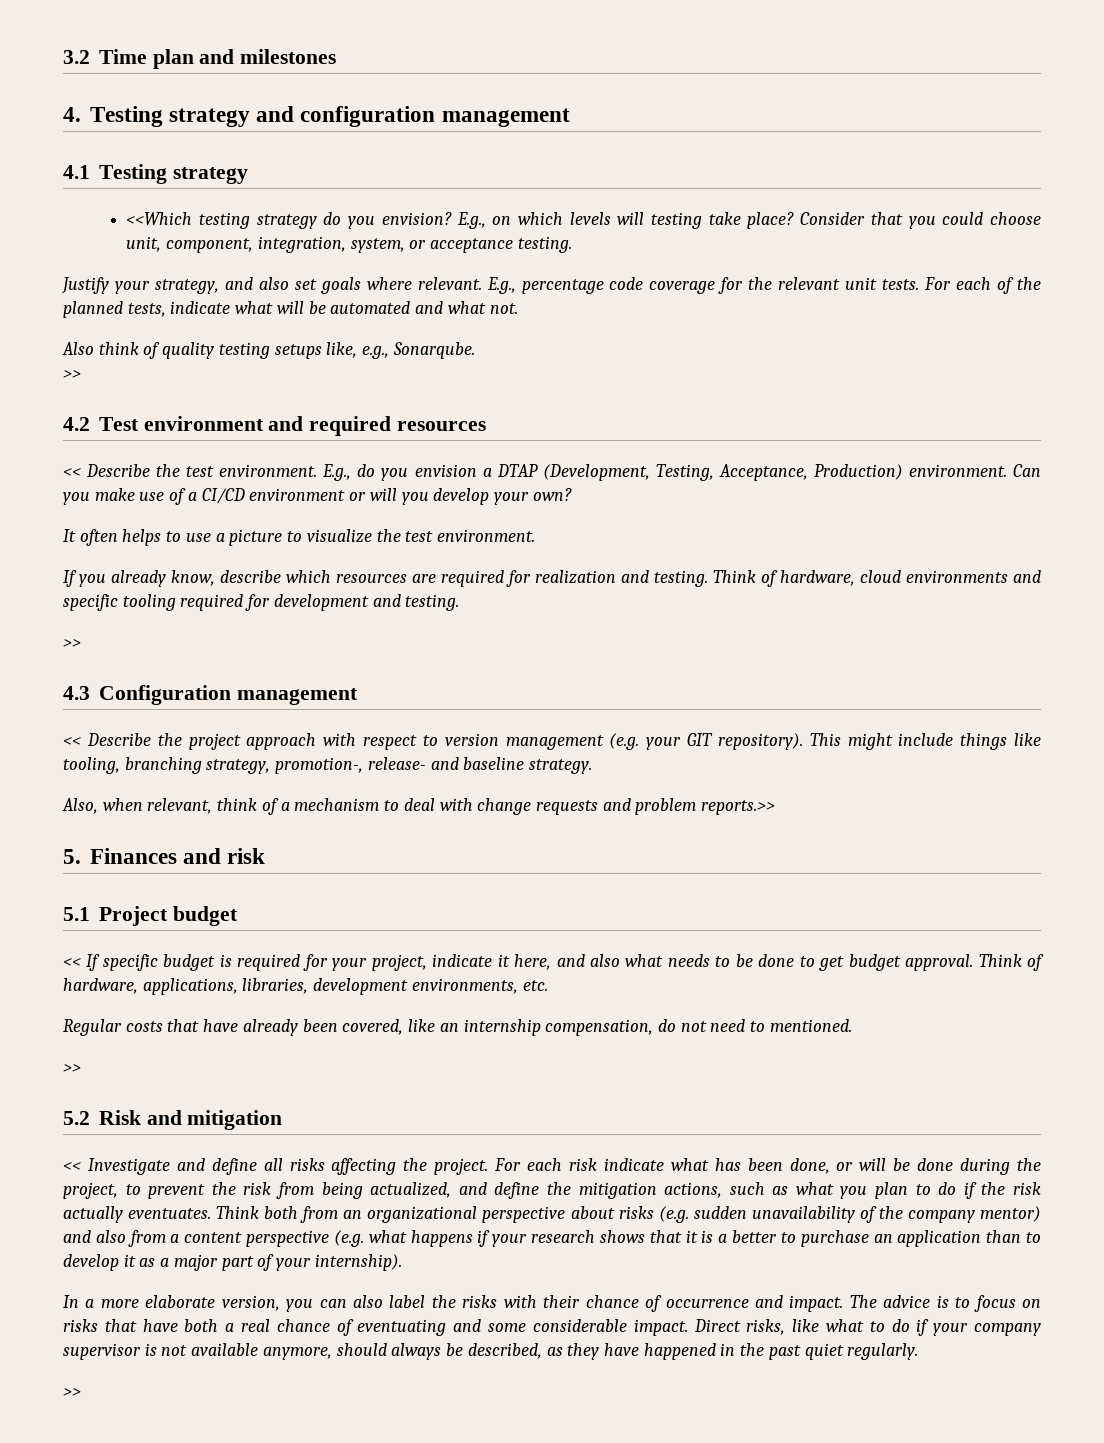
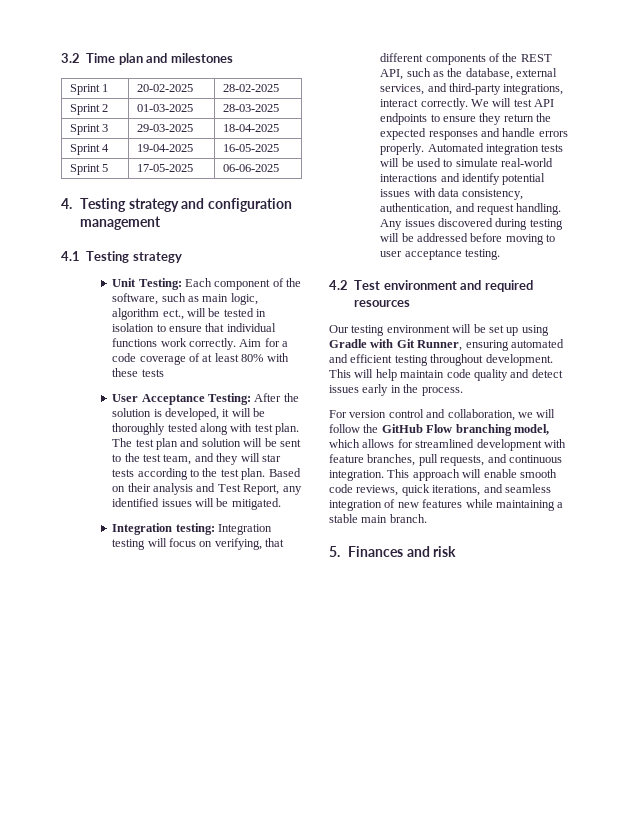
+ Sprint 1 | 20-02-2025 | 28-02-2025
+ Sprint 2 | 01-03-2025 | 28-03-2025
+ Sprint 3 | 29-03-2025 | 18-04-2025
+ Sprint 4 | 19-04-2025 | 16-05-2025
+ Sprint 5 | 17-05-2025 | 06-06-2025
- <<Which testing strategy do you envision? E.g., on which levels will testing take place? Consider that you could choose unit, component, integration, system, or acceptance testing.
- Justify your strategy, and also set goals where relevant. E.g., percentage code coverage for the relevant unit tests. For each of the planned tests, indicate what will be automated and what not.
- Also think of quality testing setups like, e.g., Sonarqube.
- >>
+ Unit Testing: Each component of the software, such as main logic, algorithm ect., will be tested in isolation to ensure that individual functions work correctly. Aim for a code coverage of at least 80% with these tests
+ User Acceptance Testing: After the solution is developed, it will be thoroughly tested along with test plan. The test plan and solution will be sent to the test team, and they will star tests according to the test plan. Based on their analysis and Test Report, any identified issues will be mitigated.
+ Integration testing: Integration testing will focus on verifying, that different components of the REST API, such as the database, external services, and third-party integrations, interact correctly. We will test API endpoints to ensure they return the expected responses and handle errors properly. Automated integration tests will be used to simulate real-world interactions and identify potential issues with data consistency, authentication, and request handling. Any issues discovered during testing will be addressed before moving to user acceptance testing.
- << Describe the test environment. E.g., do you envision a DTAP (Development, Testing, Acceptance, Production) environment. Can you make use of a CI/CD environment or will you develop your own?
- It often helps to use a picture to visualize the test environment.
- If you already know, describe which resources are required for realization and testing. Think of hardware, cloud environments and specific tooling required for development and testing.
- >>
- 4.3 Configuration management
- << Describe the project approach with respect to version management (e.g. your GIT repository). This might include things like tooling, branching strategy, promotion-, release- and baseline strategy.
- Also, when relevant, think of a mechanism to deal with change requests and problem reports.>>
+ Our testing environment will be set up using Gradle with Git Runner, ensuring automated and efficient testing throughout development. This will help maintain code quality and detect issues early in the process.
+ For version control and collaboration, we will follow the GitHub Flow branching model, which allows for streamlined development with feature branches, pull requests, and continuous integration. This approach will enable smooth code reviews, quick iterations, and seamless integration of new features while maintaining a stable main branch.
  5. Finances and risk
- 5.1 Project budget
- << If specific budget is required for your project, indicate it here, and also what needs to be done to get budget approval. Think of hardware, applications, libraries, development environments, etc.
- Regular costs that have already been covered, like an internship compensation, do not need to mentioned.
- >>
- 5.2 Risk and mitigation
- << Investigate and define all risks affecting the project. For each risk indicate what has been done, or will be done during the project, to prevent the risk from being actualized, and define the mitigation actions, such as what you plan to do if the risk actually eventuates. Think both from an organizational perspective about risks (e.g. sudden unavailability of the company mentor) and also from a content perspective (e.g. what happens if your research shows that it is a better to purchase an application than to develop it as a major part of your internship).
- In a more elaborate version, you can also label the risks with their chance of occurrence and impact. The advice is to focus on risks that have both a real chance of eventuating and some considerable impact. Direct risks, like what to do if your company supervisor is not available anymore, should always be described, as they have happened in the past quiet regularly.
- >>

